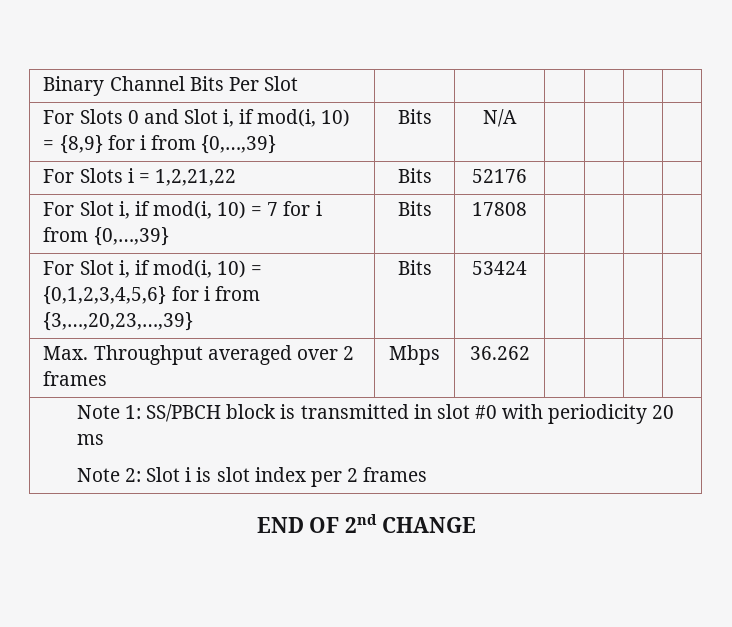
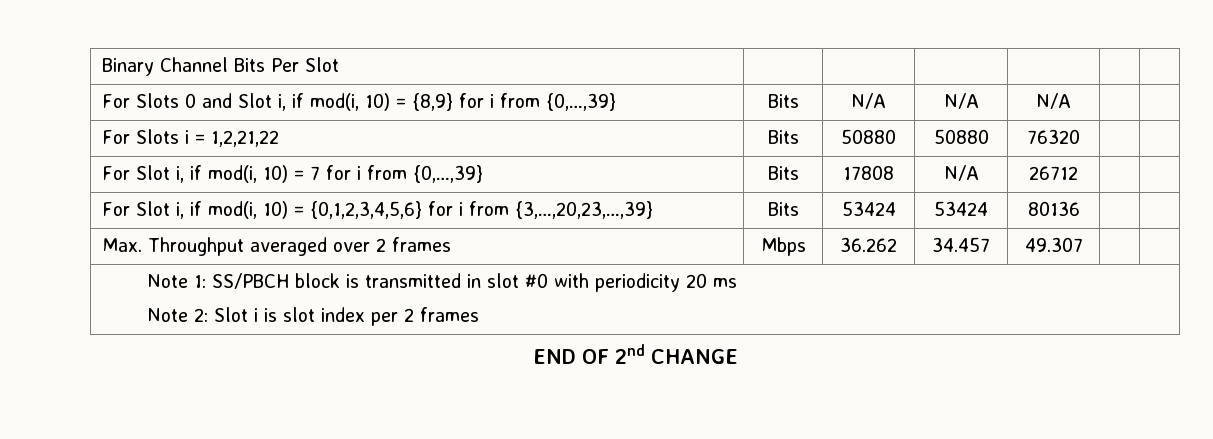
- For Slots 0 and Slot i, if mod(i, 10) = {8,9} for i from {0,…,39} | Bits | N/A | | | |
+ For Slots 0 and Slot i, if mod(i, 10) = {8,9} for i from {0,…,39} | Bits | N/A | N/A | N/A | |
- For Slots i = 1,2,21,22 | Bits | 52176 | | | |
+ For Slots i = 1,2,21,22 | Bits | 50880 | 50880 | 76320 | |
- For Slot i, if mod(i, 10) = 7 for i from {0,…,39} | Bits | 17808 | | | |
+ For Slot i, if mod(i, 10) = 7 for i from {0,…,39} | Bits | 17808 | N/A | 26712 | |
- For Slot i, if mod(i, 10) = {0,1,2,3,4,5,6} for i from {3,…,20,23,…,39} | Bits | 53424 | | | |
+ For Slot i, if mod(i, 10) = {0,1,2,3,4,5,6} for i from {3,…,20,23,…,39} | Bits | 53424 | 53424 | 80136 | |
- Max. Throughput averaged over 2 frames | Mbps | 36.262 | | | |
+ Max. Throughput averaged over 2 frames | Mbps | 36.262 | 34.457 | 49.307 | |

